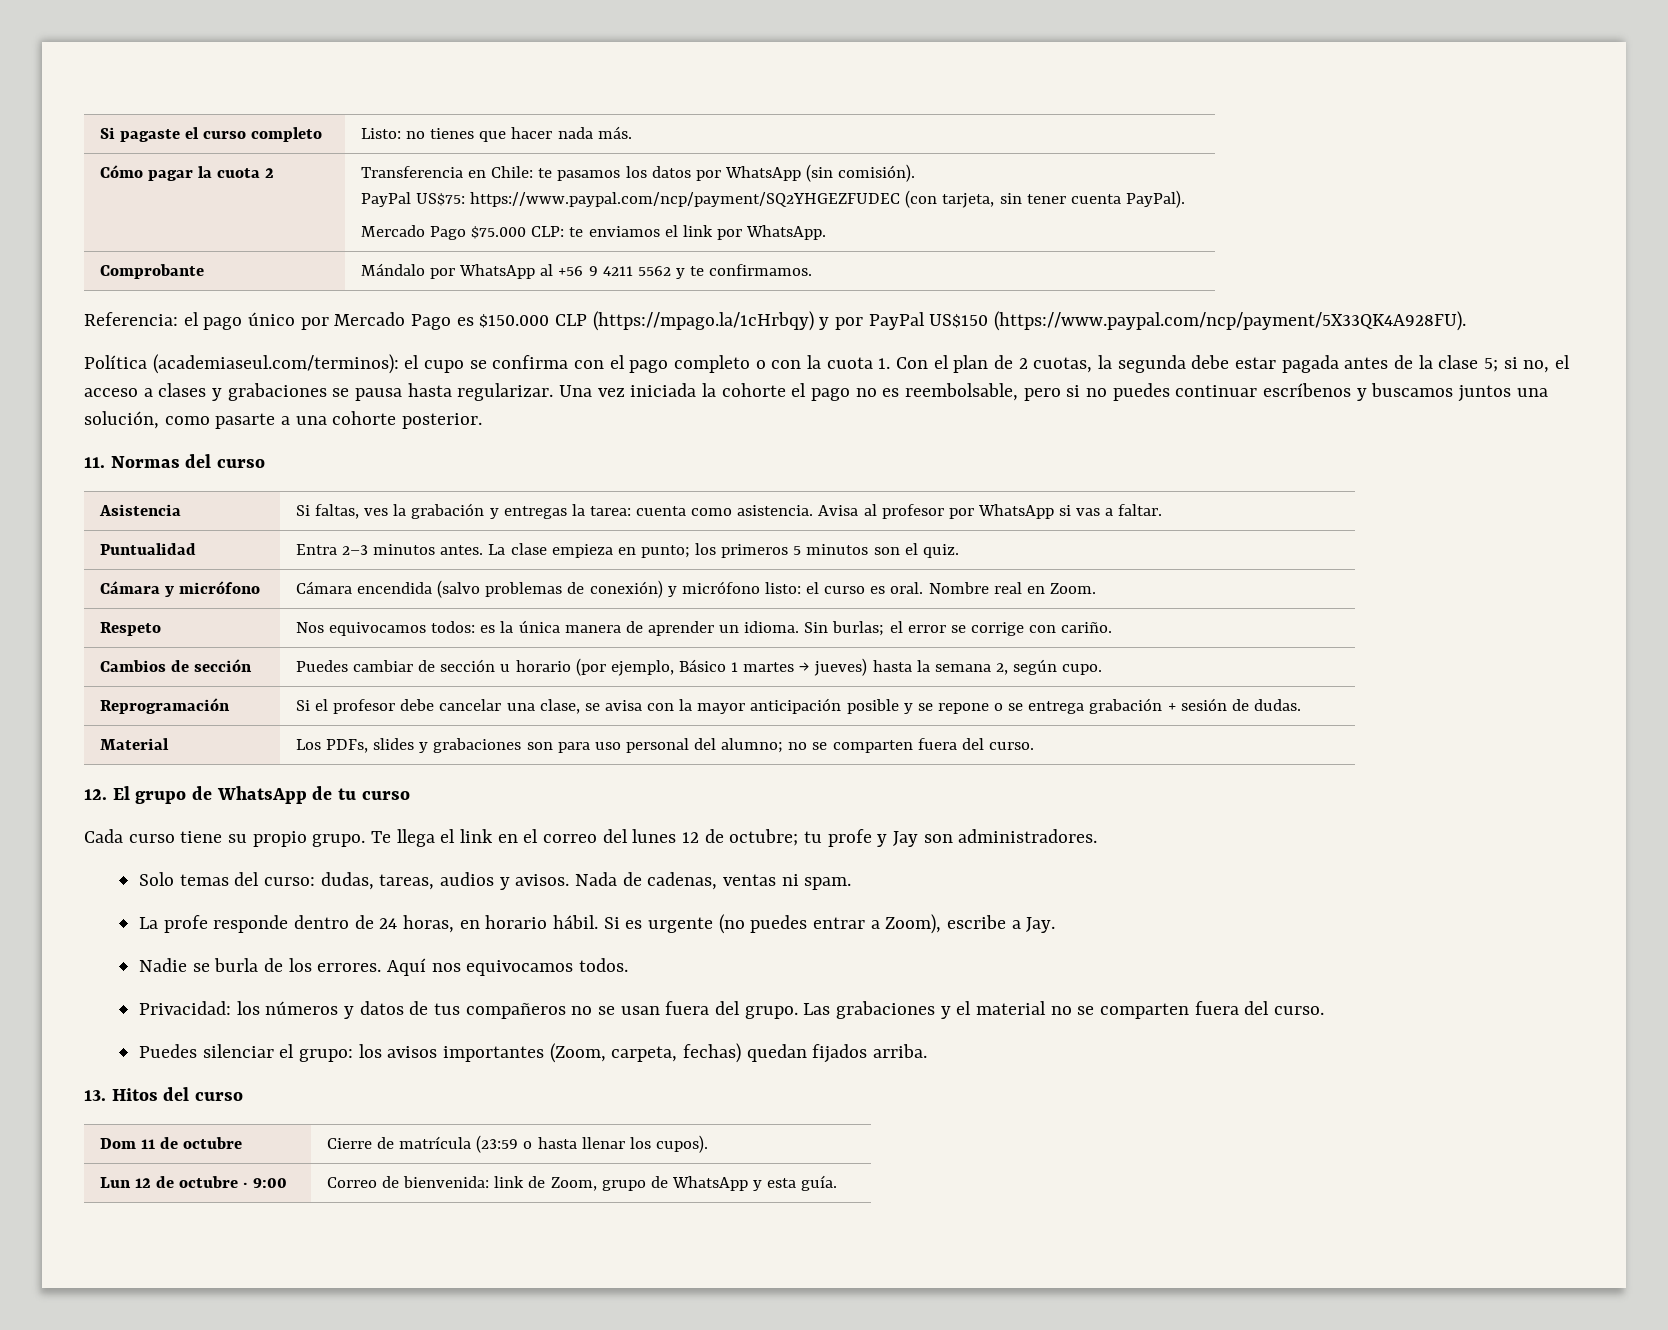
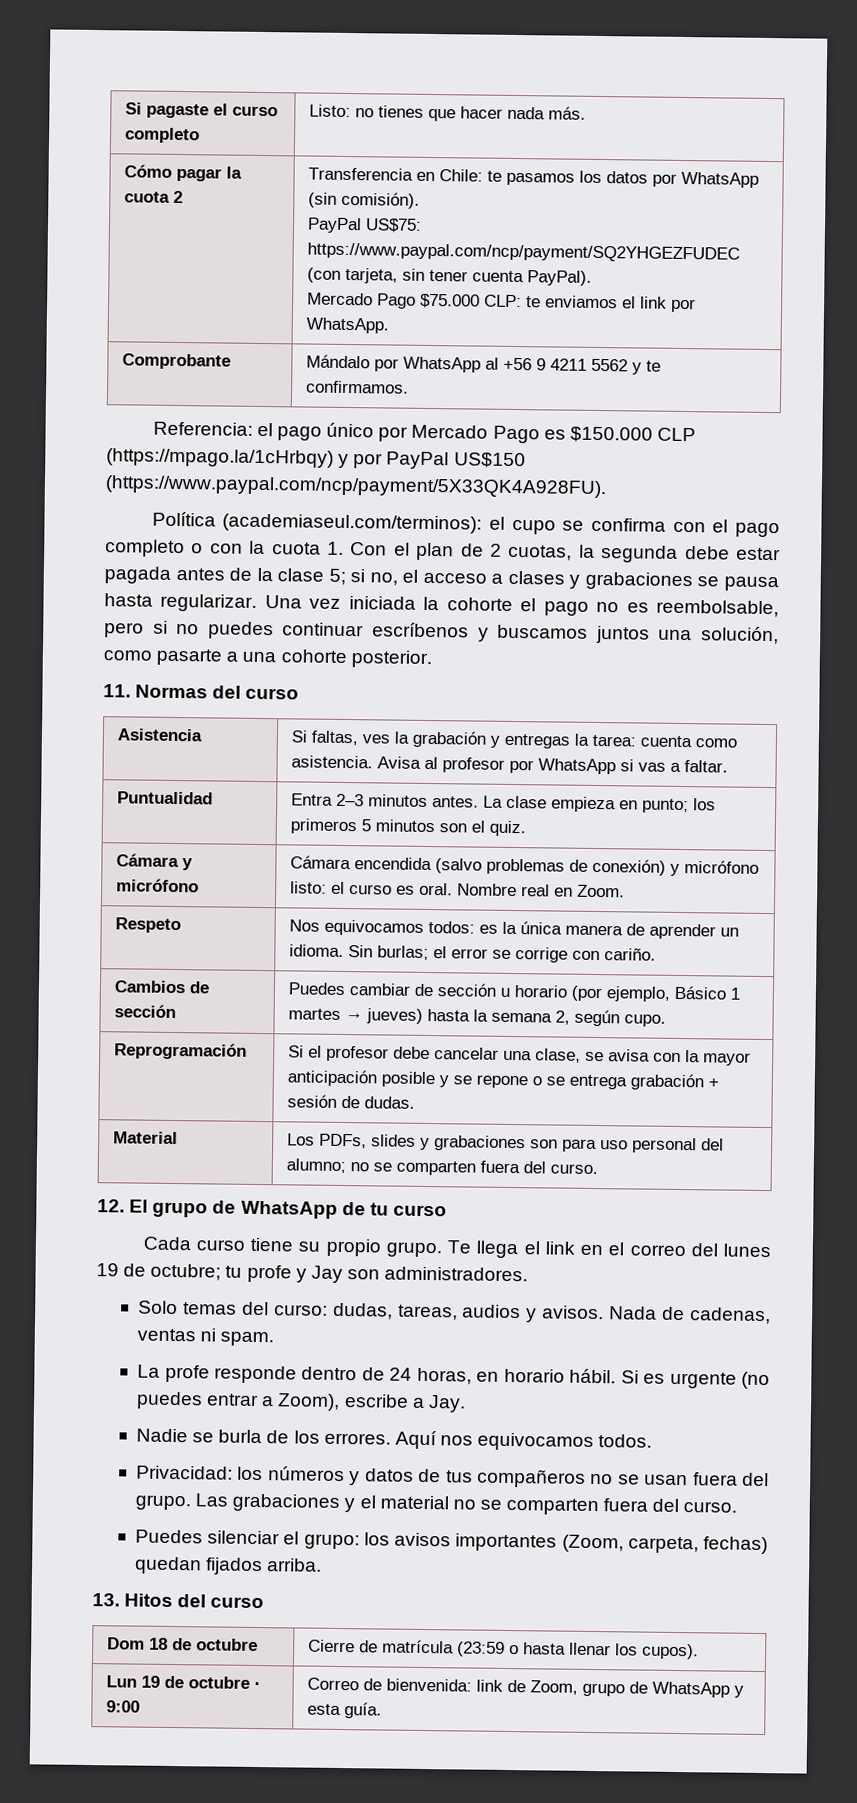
- Te llega el link en el correo del lunes 12 de octubre; tu profe y Jay son administradores.
+ Te llega el link en el correo del lunes 19 de octubre; tu profe y Jay son administradores.
- Dom 11 de octubre | Cierre de matrícula (23:59 o hasta llenar los cupos).
+ Dom 18 de octubre | Cierre de matrícula (23:59 o hasta llenar los cupos).
- Lun 12 de octubre · 9:00 | Correo de bienvenida: link de Zoom, grupo de WhatsApp y esta guía.
+ Lun 19 de octubre · 9:00 | Correo de bienvenida: link de Zoom, grupo de WhatsApp y esta guía.

